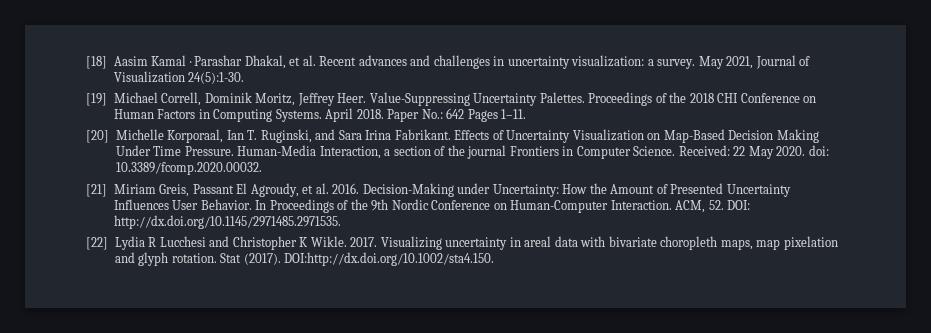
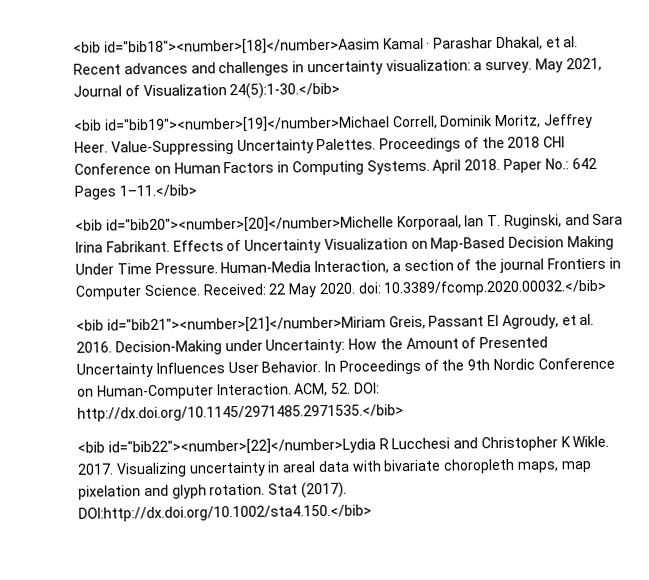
- [18] Aasim Kamal · Parashar Dhakal, et al. Recent advances and challenges in uncertainty visualization: a survey.
+ <bib id="bib18"><number>[18]</number>Aasim Kamal · Parashar Dhakal, et al. Recent advances and challenges in uncertainty visualization: a survey.
- May 2021, Journal of Visualization 24(5):1-30.
- [19] Michael Correll, Dominik Moritz, Jeffrey Heer.
+ May 2021, Journal of Visualization 24(5):1-30.</bib>
+ <bib id="bib19"><number>[19]</number>Michael Correll, Dominik Moritz, Jeffrey Heer.
- Paper No.: 642 Pages 1–11.
- [20] Michelle Korporaal, Ian T. Ruginski, and Sara Irina Fabrikant.
+ Paper No.: 642 Pages 1–11.</bib>
+ <bib id="bib20"><number>[20]</number>Michelle Korporaal, Ian T. Ruginski, and Sara Irina Fabrikant.
- Received: 22 May 2020. doi: 10.3389/fcomp.2020.00032.
- [21] Miriam Greis, Passant El Agroudy, et al. 2016.
+ Received: 22 May 2020. doi: 10.3389/fcomp.2020.00032.</bib>
+ <bib id="bib21"><number>[21]</number>Miriam Greis, Passant El Agroudy, et al. 2016.
- ACM, 52. DOI: http://dx.doi.org/10.1145/2971485.2971535.
- [22] Lydia R Lucchesi and Christopher K Wikle.
+ ACM, 52. DOI: http://dx.doi.org/10.1145/2971485.2971535.</bib>
+ <bib id="bib22"><number>[22]</number>Lydia R Lucchesi and Christopher K Wikle.
- DOI:http://dx.doi.org/10.1002/sta4.150.
+ DOI:http://dx.doi.org/10.1002/sta4.150.</bib>

